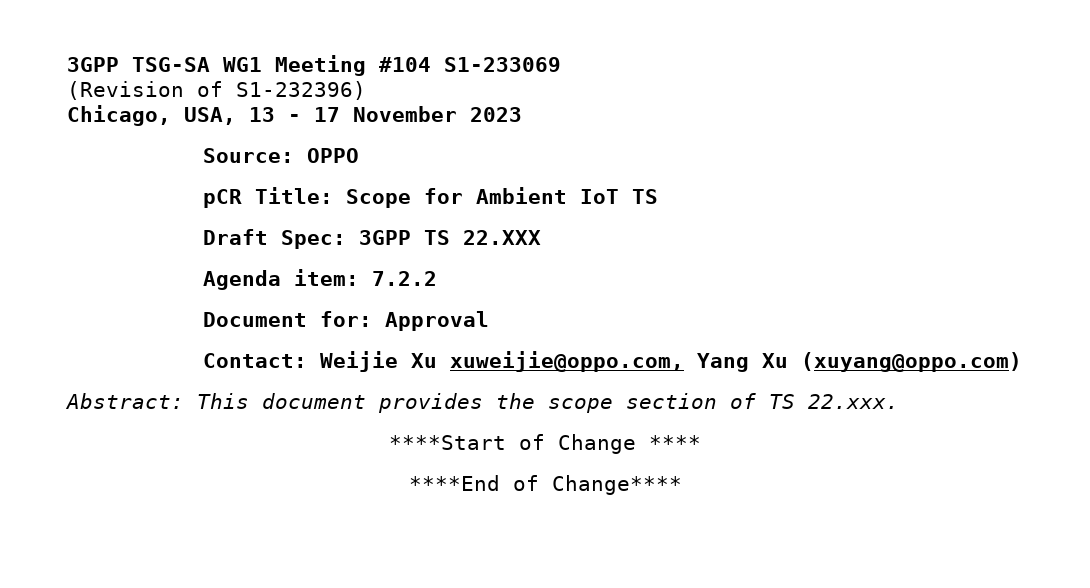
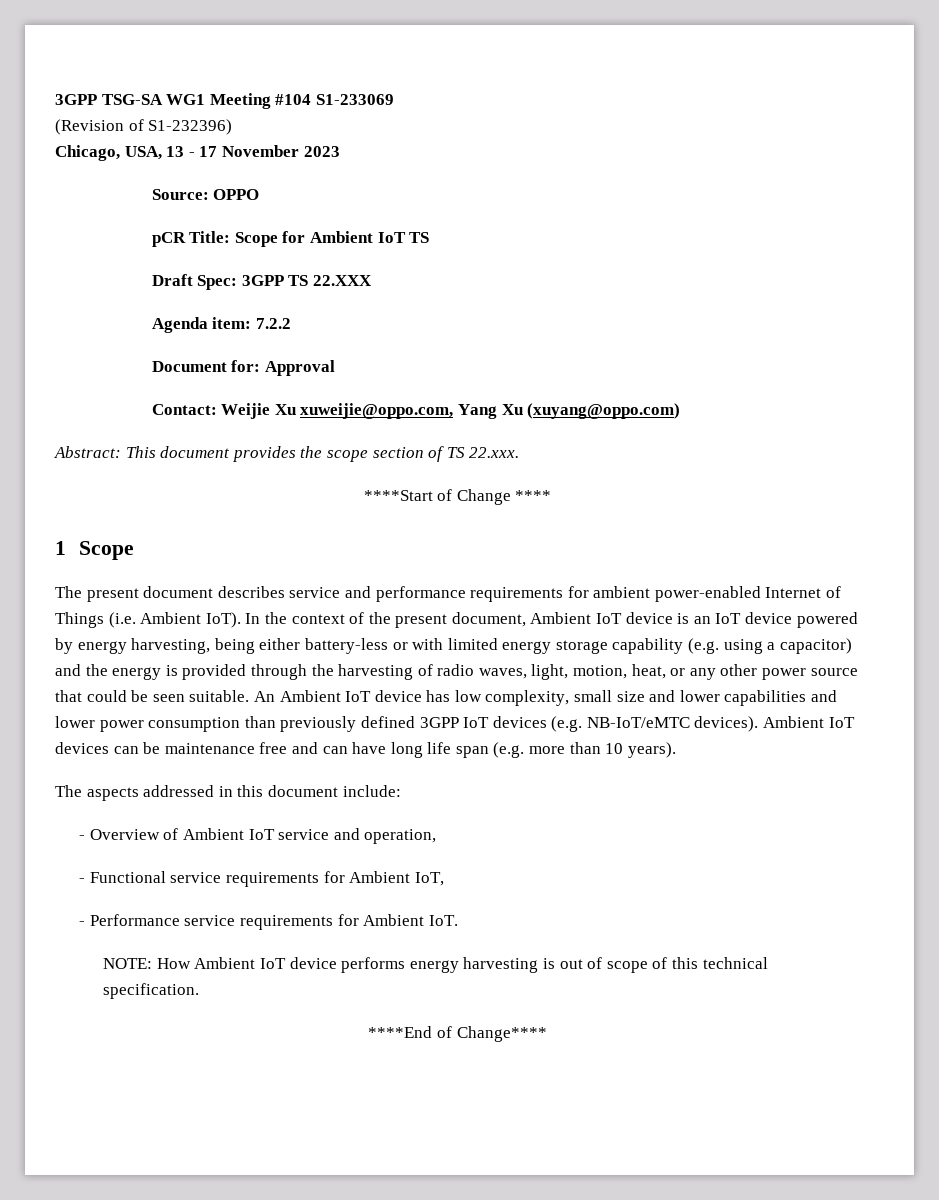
+ 1 Scope
+ The present document describes service and performance requirements for ambient power-enabled Internet of Things (i.e. Ambient IoT). In the context of the present document, Ambient IoT device is an IoT device powered by energy harvesting, being either battery-less or with limited energy storage capability (e.g. using a capacitor) and the energy is provided through the harvesting of radio waves, light, motion, heat, or any other power source that could be seen suitable. An Ambient IoT device has low complexity, small size and lower capabilities and lower power consumption than previously defined 3GPP IoT devices (e.g. NB-IoT/eMTC devices). Ambient IoT devices can be maintenance free and can have long life span (e.g. more than 10 years).
+ The aspects addressed in this document include:
+ - Overview of Ambient IoT service and operation,
+ - Functional service requirements for Ambient IoT,
+ - Performance service requirements for Ambient IoT.
+ NOTE: How Ambient IoT device performs energy harvesting is out of scope of this technical specification.

